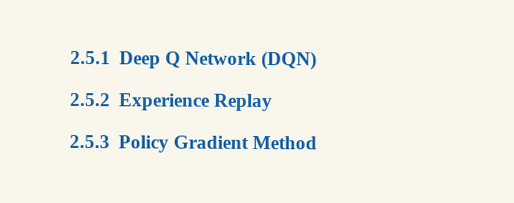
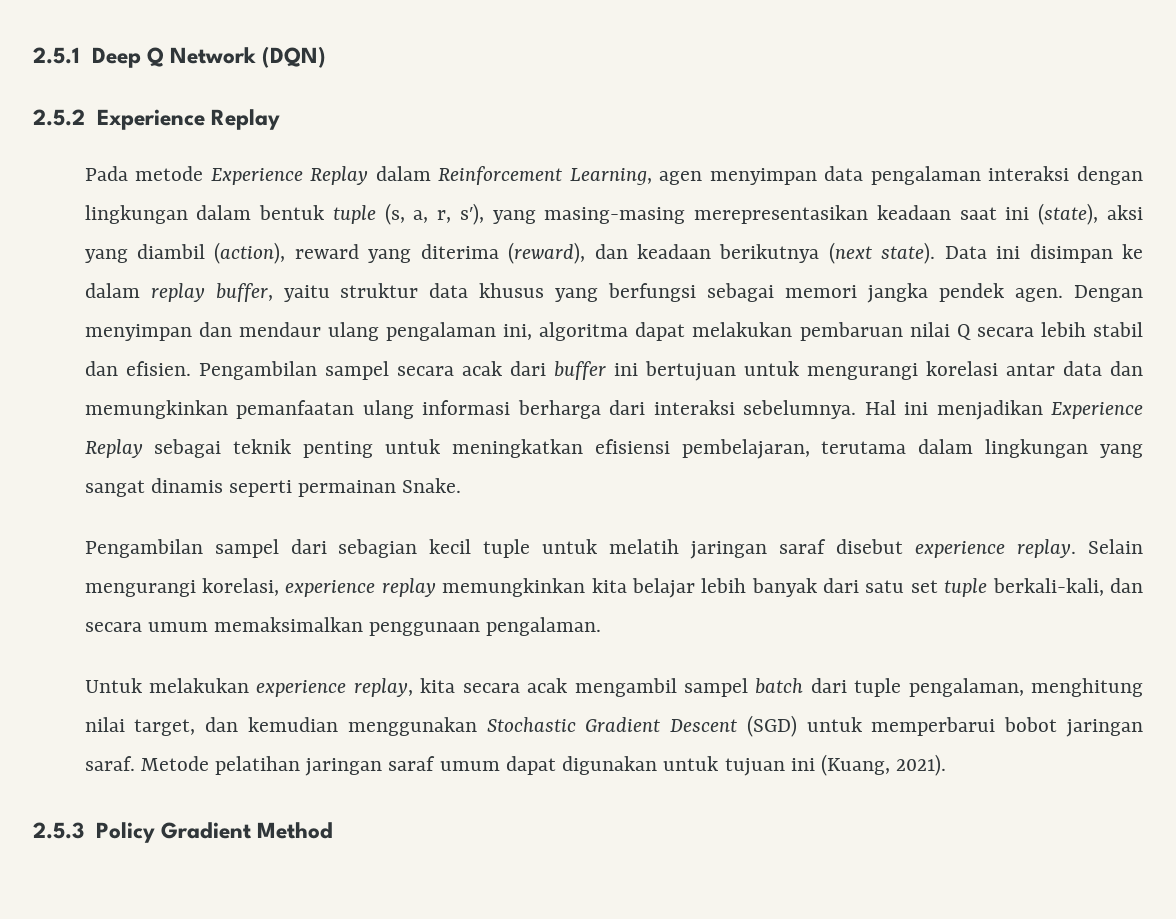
+ Pada metode Experience Replay dalam Reinforcement Learning, agen menyimpan data pengalaman interaksi dengan lingkungan dalam bentuk tuple (s, a, r, s′), yang masing-masing merepresentasikan keadaan saat ini (state), aksi yang diambil (action), reward yang diterima (reward), dan keadaan berikutnya (next state). Data ini disimpan ke dalam replay buffer, yaitu struktur data khusus yang berfungsi sebagai memori jangka pendek agen. Dengan menyimpan dan mendaur ulang pengalaman ini, algoritma dapat melakukan pembaruan nilai Q secara lebih stabil dan efisien. Pengambilan sampel secara acak dari buffer ini bertujuan untuk mengurangi korelasi antar data dan memungkinkan pemanfaatan ulang informasi berharga dari interaksi sebelumnya. Hal ini menjadikan Experience Replay sebagai teknik penting untuk meningkatkan efisiensi pembelajaran, terutama dalam lingkungan yang sangat dinamis seperti permainan Snake.
+ Pengambilan sampel dari sebagian kecil tuple untuk melatih jaringan saraf disebut experience replay. Selain mengurangi korelasi, experience replay memungkinkan kita belajar lebih banyak dari satu set tuple berkali-kali, dan secara umum memaksimalkan penggunaan pengalaman.
+ Untuk melakukan experience replay, kita secara acak mengambil sampel batch dari tuple pengalaman, menghitung nilai target, dan kemudian menggunakan Stochastic Gradient Descent (SGD) untuk memperbarui bobot jaringan saraf. Metode pelatihan jaringan saraf umum dapat digunakan untuk tujuan ini (Kuang, 2021).

